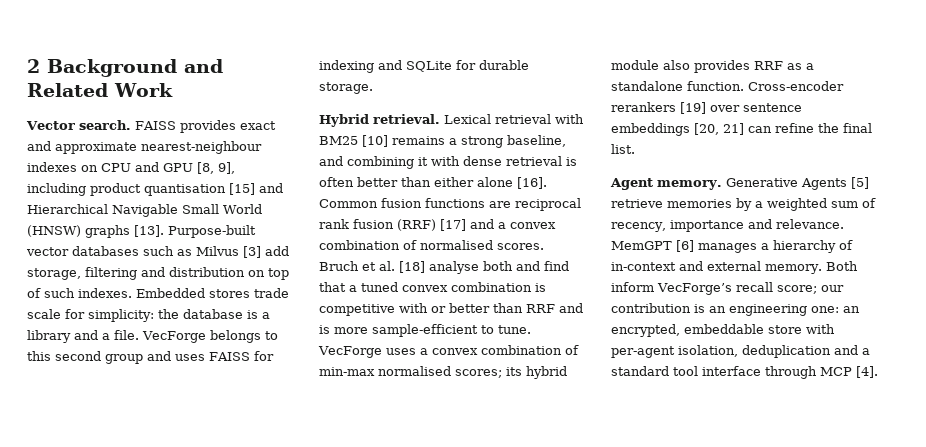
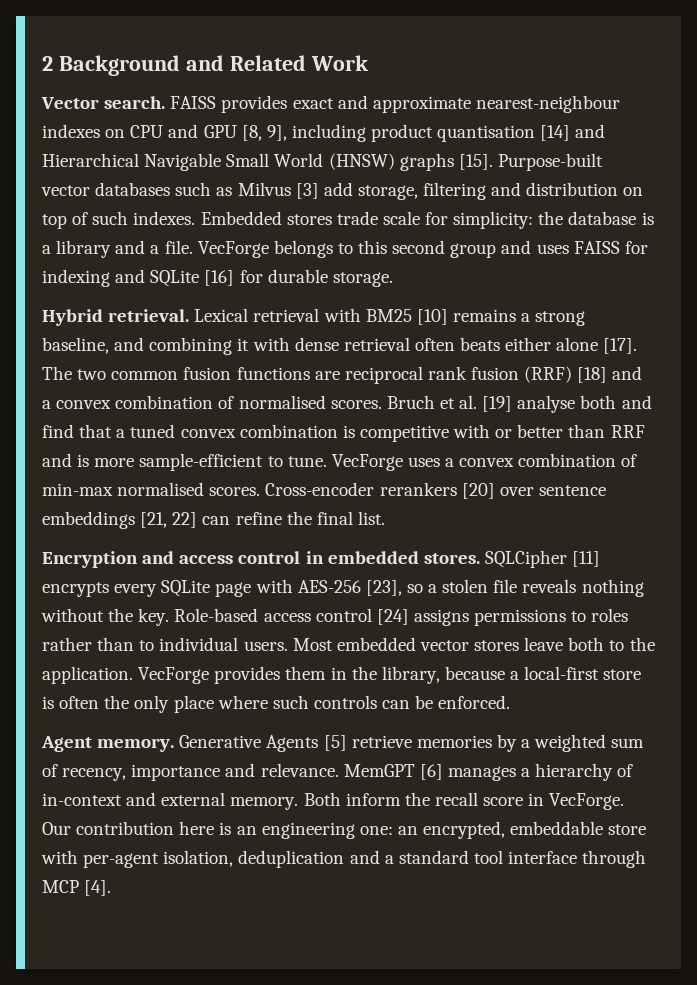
- FAISS provides exact and approximate nearest-neighbour indexes on CPU and GPU [8, 9], including product quantisation [15] and Hierarchical Navigable Small World (HNSW) graphs [13].
+ FAISS provides exact and approximate nearest-neighbour indexes on CPU and GPU [8, 9], including product quantisation [14] and Hierarchical Navigable Small World (HNSW) graphs [15].
- VecForge belongs to this second group and uses FAISS for indexing and SQLite for durable storage.
+ VecForge belongs to this second group and uses FAISS for indexing and SQLite [16] for durable storage.
- Lexical retrieval with BM25 [10] remains a strong baseline, and combining it with dense retrieval is often better than either alone [16]. Common fusion functions are reciprocal rank fusion (RRF) [17] and a convex combination of normalised scores.
+ Lexical retrieval with BM25 [10] remains a strong baseline, and combining it with dense retrieval often beats either alone [17]. The two common fusion functions are reciprocal rank fusion (RRF) [18] and a convex combination of normalised scores.
- Bruch et al. [18] analyse both and find that a tuned convex combination is competitive with or better than RRF and is more sample-efficient to tune.
+ Bruch et al. [19] analyse both and find that a tuned convex combination is competitive with or better than RRF and is more sample-efficient to tune.
- VecForge uses a convex combination of min-max normalised scores; its hybrid module also provides RRF as a standalone function.
+ VecForge uses a convex combination of min-max normalised scores.
- Cross-encoder rerankers [19] over sentence embeddings [20, 21] can refine the final list.
+ Cross-encoder rerankers [20] over sentence embeddings [21, 22] can refine the final list.
+ Encryption and access control in embedded stores. SQLCipher [11] encrypts every SQLite page with AES-256 [23], so a stolen file reveals nothing without the key. Role-based access control [24] assigns permissions to roles rather than to individual users. Most embedded vector stores leave both to the application. VecForge provides them in the library, because a local-first store is often the only place where such controls can be enforced.
- Both inform VecForge’s recall score; our contribution is an engineering one: an encrypted, embeddable store with per-agent isolation, deduplication and a standard tool interface through MCP [4].
+ Both inform the recall score in VecForge. Our contribution here is an engineering one: an encrypted, embeddable store with per-agent isolation, deduplication and a standard tool interface through MCP [4].

